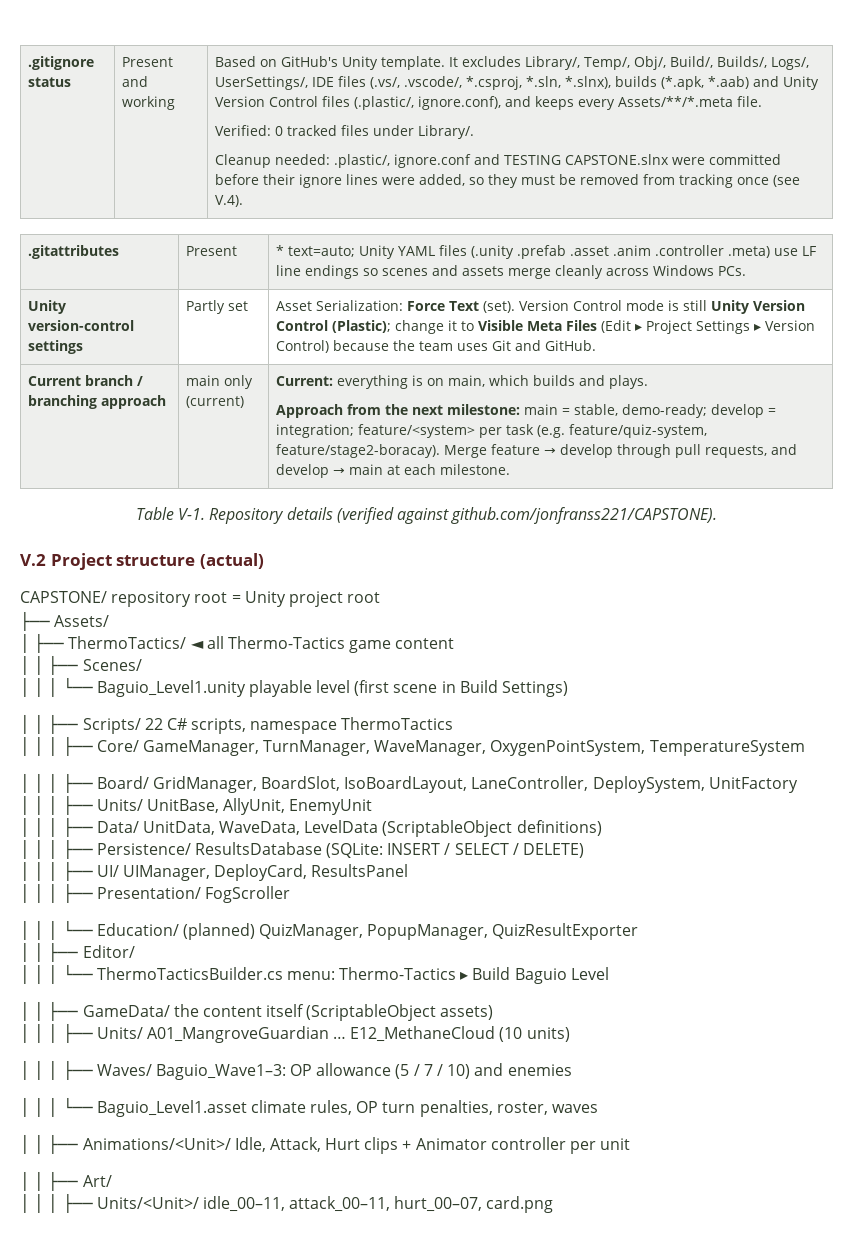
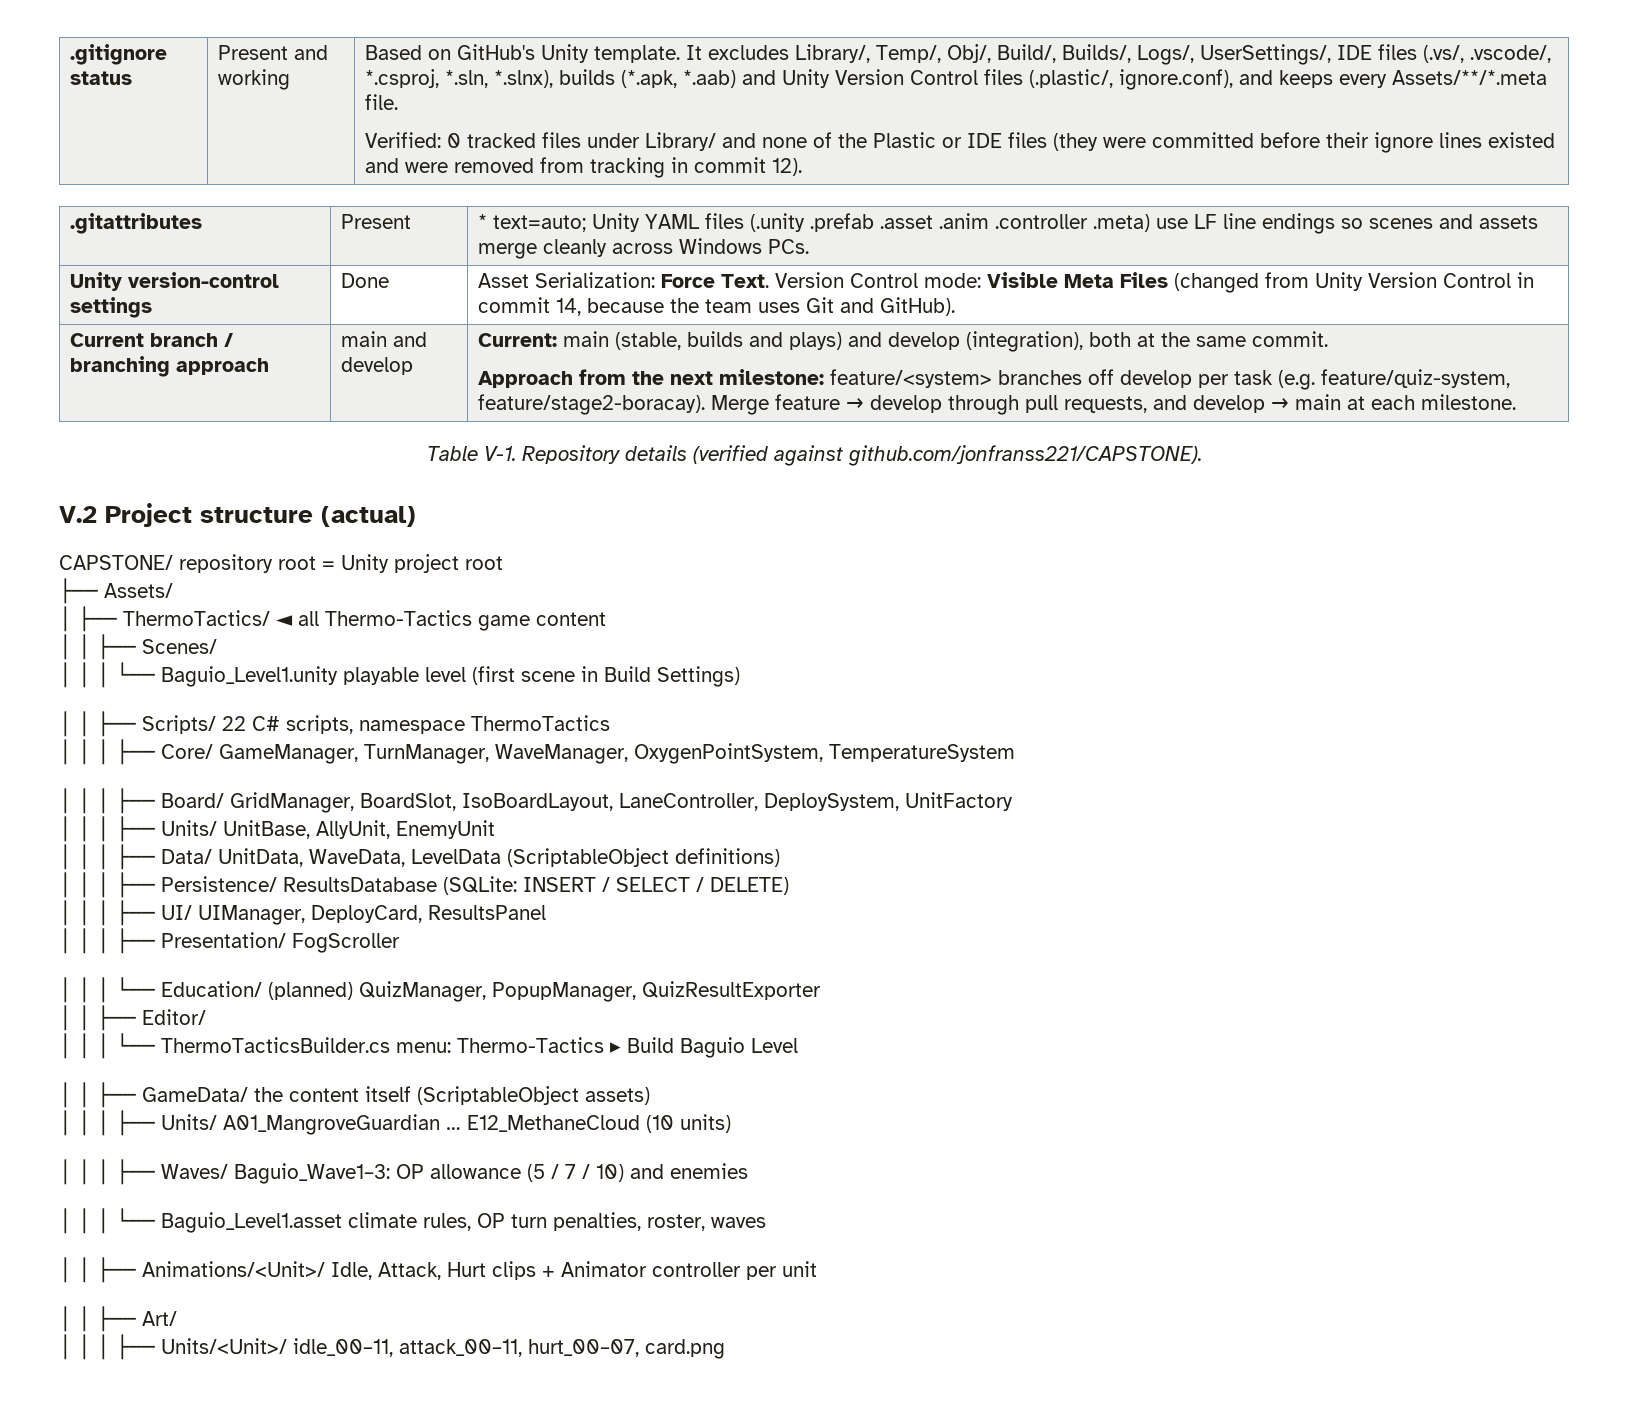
- Verified: 0 tracked files under Library/.
- Cleanup needed: .plastic/, ignore.conf and TESTING CAPSTONE.slnx were committed before their ignore lines were added, so they must be removed from tracking once (see V.4).
+ Verified: 0 tracked files under Library/ and none of the Plastic or IDE files (they were committed before their ignore lines existed and were removed from tracking in commit 12).
- Unity version-control settings | Partly set | Asset Serialization: Force Text (set). Version Control mode is still Unity Version Control (Plastic); change it to Visible Meta Files (Edit ▸ Project Settings ▸ Version Control) because the team uses Git and GitHub.
+ Unity version-control settings | Done | Asset Serialization: Force Text. Version Control mode: Visible Meta Files (changed from Unity Version Control in commit 14, because the team uses Git and GitHub).
- main only (current)
+ main and develop
- Current: everything is on main, which builds and plays.
+ Current: main (stable, builds and plays) and develop (integration), both at the same commit.
- Approach from the next milestone: main = stable, demo-ready; develop = integration; feature/<system> per task (e.g. feature/quiz-system, feature/stage2-boracay).
+ Approach from the next milestone: feature/<system> branches off develop per task (e.g. feature/quiz-system, feature/stage2-boracay).

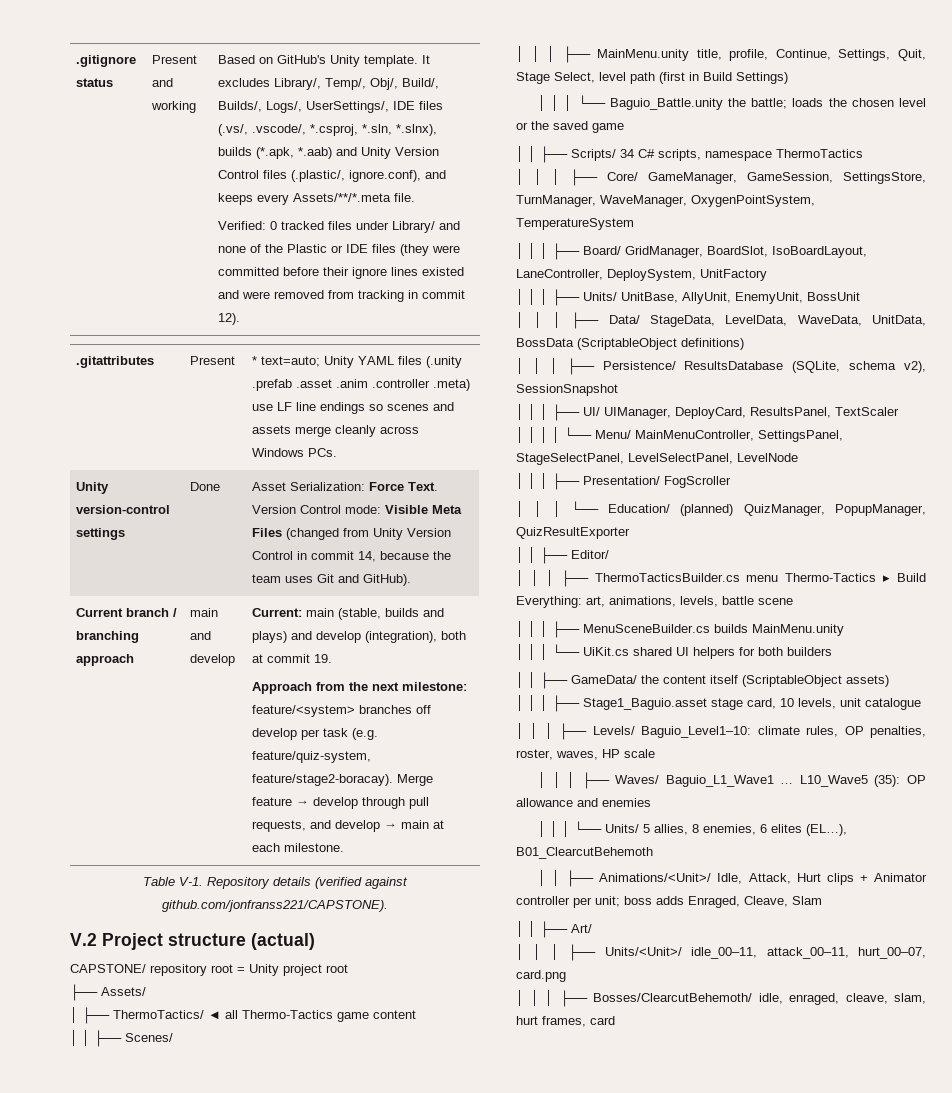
- Current: main (stable, builds and plays) and develop (integration), both at the same commit.
+ Current: main (stable, builds and plays) and develop (integration), both at commit 19.
- │ │ │ └── Baguio_Level1.unity playable level (first scene in Build Settings)
+ │ │ │ ├── MainMenu.unity title, profile, Continue, Settings, Quit, Stage Select, level path (first in Build Settings)
+ │ │ │ └── Baguio_Battle.unity the battle; loads the chosen level or the saved game
- │ │ ├── Scripts/ 22 C# scripts, namespace ThermoTactics
+ │ │ ├── Scripts/ 34 C# scripts, namespace ThermoTactics
- │ │ │ ├── Core/ GameManager, TurnManager, WaveManager, OxygenPointSystem, TemperatureSystem
+ │ │ │ ├── Core/ GameManager, GameSession, SettingsStore, TurnManager, WaveManager, OxygenPointSystem, TemperatureSystem
- │ │ │ ├── Units/ UnitBase, AllyUnit, EnemyUnit
+ │ │ │ ├── Units/ UnitBase, AllyUnit, EnemyUnit, BossUnit
- │ │ │ ├── Data/ UnitData, WaveData, LevelData (ScriptableObject definitions)
+ │ │ │ ├── Data/ StageData, LevelData, WaveData, UnitData, BossData (ScriptableObject definitions)
- │ │ │ ├── Persistence/ ResultsDatabase (SQLite: INSERT / SELECT / DELETE)
+ │ │ │ ├── Persistence/ ResultsDatabase (SQLite, schema v2), SessionSnapshot
- │ │ │ ├── UI/ UIManager, DeployCard, ResultsPanel
+ │ │ │ ├── UI/ UIManager, DeployCard, ResultsPanel, TextScaler
+ │ │ │ │ └── Menu/ MainMenuController, SettingsPanel, StageSelectPanel, LevelSelectPanel, LevelNode
- │ │ │ └── ThermoTacticsBuilder.cs menu: Thermo-Tactics ▸ Build Baguio Level
+ │ │ │ ├── ThermoTacticsBuilder.cs menu Thermo-Tactics ▸ Build Everything: art, animations, levels, battle scene
+ │ │ │ ├── MenuSceneBuilder.cs builds MainMenu.unity
+ │ │ │ └── UiKit.cs shared UI helpers for both builders
- │ │ │ ├── Units/ A01_MangroveGuardian … E12_MethaneCloud (10 units)
+ │ │ │ ├── Stage1_Baguio.asset stage card, 10 levels, unit catalogue
+ │ │ │ ├── Levels/ Baguio_Level1–10: climate rules, OP penalties, roster, waves, HP scale
- │ │ │ ├── Waves/ Baguio_Wave1–3: OP allowance (5 / 7 / 10) and enemies
+ │ │ │ ├── Waves/ Baguio_L1_Wave1 … L10_Wave5 (35): OP allowance and enemies
- │ │ │ └── Baguio_Level1.asset climate rules, OP turn penalties, roster, waves
+ │ │ │ └── Units/ 5 allies, 8 enemies, 6 elites (EL…), B01_ClearcutBehemoth
- │ │ ├── Animations/<Unit>/ Idle, Attack, Hurt clips + Animator controller per unit
+ │ │ ├── Animations/<Unit>/ Idle, Attack, Hurt clips + Animator controller per unit; boss adds Enraged, Cleave, Slam
+ │ │ │ ├── Bosses/ClearcutBehemoth/ idle, enraged, cleave, slam, hurt frames, card

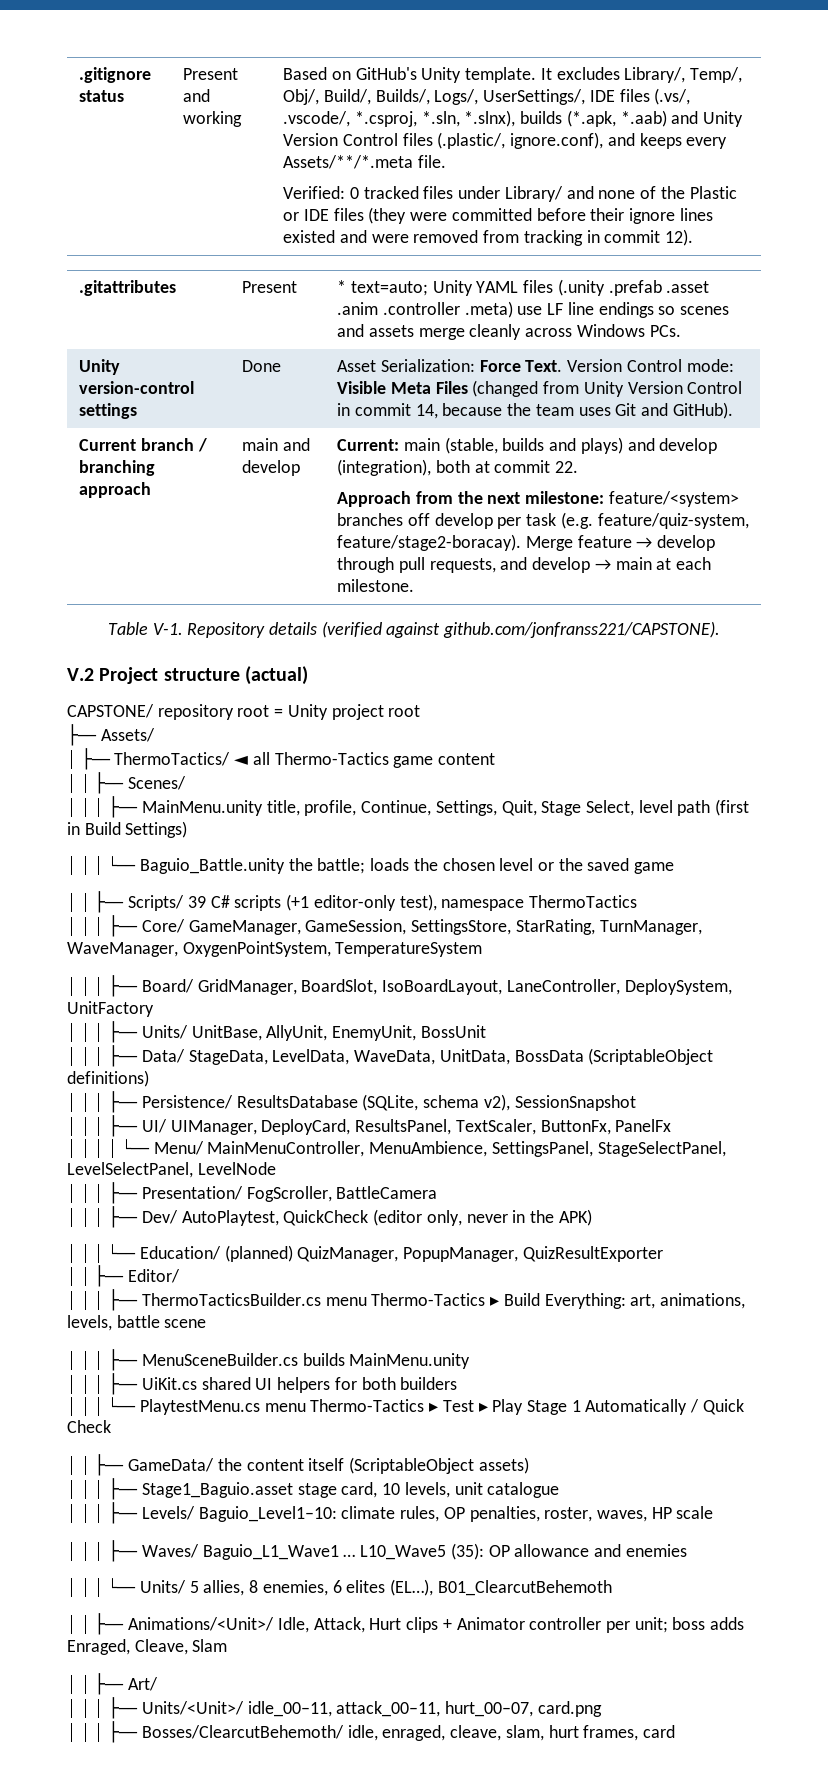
- Current: main (stable, builds and plays) and develop (integration), both at commit 19.
+ Current: main (stable, builds and plays) and develop (integration), both at commit 22.
- │ │ ├── Scripts/ 34 C# scripts, namespace ThermoTactics
+ │ │ ├── Scripts/ 39 C# scripts (+1 editor-only test), namespace ThermoTactics
- │ │ │ ├── Core/ GameManager, GameSession, SettingsStore, TurnManager, WaveManager, OxygenPointSystem, TemperatureSystem
+ │ │ │ ├── Core/ GameManager, GameSession, SettingsStore, StarRating, TurnManager, WaveManager, OxygenPointSystem, TemperatureSystem
- │ │ │ ├── UI/ UIManager, DeployCard, ResultsPanel, TextScaler
+ │ │ │ ├── UI/ UIManager, DeployCard, ResultsPanel, TextScaler, ButtonFx, PanelFx
- │ │ │ │ └── Menu/ MainMenuController, SettingsPanel, StageSelectPanel, LevelSelectPanel, LevelNode
+ │ │ │ │ └── Menu/ MainMenuController, MenuAmbience, SettingsPanel, StageSelectPanel, LevelSelectPanel, LevelNode
- │ │ │ ├── Presentation/ FogScroller
+ │ │ │ ├── Presentation/ FogScroller, BattleCamera
+ │ │ │ ├── Dev/ AutoPlaytest, QuickCheck (editor only, never in the APK)
- │ │ │ └── UiKit.cs shared UI helpers for both builders
+ │ │ │ ├── UiKit.cs shared UI helpers for both builders
+ │ │ │ └── PlaytestMenu.cs menu Thermo-Tactics ▸ Test ▸ Play Stage 1 Automatically / Quick Check

